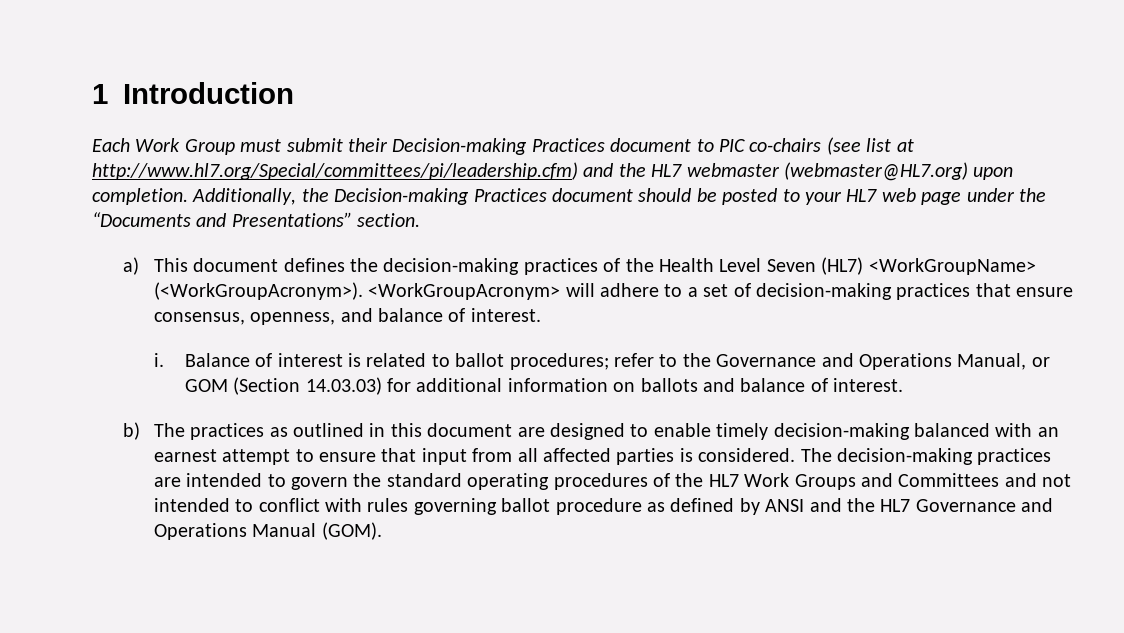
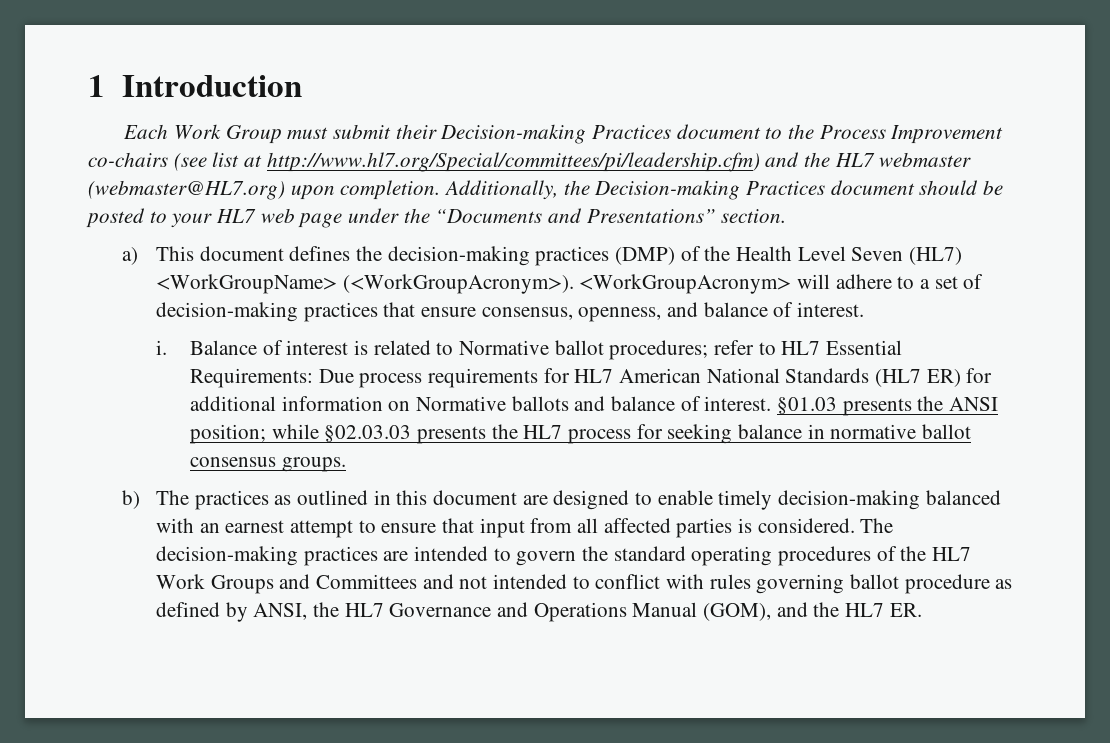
- Each Work Group must submit their Decision-making Practices document to PIC co-chairs (see list at http://www.hl7.org/Special/committees/pi/leadership.cfm) and the HL7 webmaster (webmaster@HL7.org) upon completion.
+ Each Work Group must submit their Decision-making Practices document to the Process Improvement co-chairs (see list at http://www.hl7.org/Special/committees/pi/leadership.cfm) and the HL7 webmaster (webmaster@HL7.org) upon completion.
- a) This document defines the decision-making practices of the Health Level Seven (HL7) <WorkGroupName> (<WorkGroupAcronym>).
+ a) This document defines the decision-making practices (DMP) of the Health Level Seven (HL7) <WorkGroupName> (<WorkGroupAcronym>).
- Balance of interest is related to ballot procedures; refer to the Governance and Operations Manual, or GOM (Section 14.03.03) for additional information on ballots and balance of interest.
+ Balance of interest is related to Normative ballot procedures; refer to HL7 Essential Requirements: Due process requirements for HL7 American National Standards (HL7 ER) for additional information on Normative ballots and balance of interest. §01.03 presents the ANSI position; while §02.03.03 presents the HL7 process for seeking balance in normative ballot consensus groups.
- The decision-making practices are intended to govern the standard operating procedures of the HL7 Work Groups and Committees and not intended to conflict with rules governing ballot procedure as defined by ANSI and the HL7 Governance and Operations Manual (GOM).
+ The decision-making practices are intended to govern the standard operating procedures of the HL7 Work Groups and Committees and not intended to conflict with rules governing ballot procedure as defined by ANSI, the HL7 Governance and Operations Manual (GOM), and the HL7 ER.

